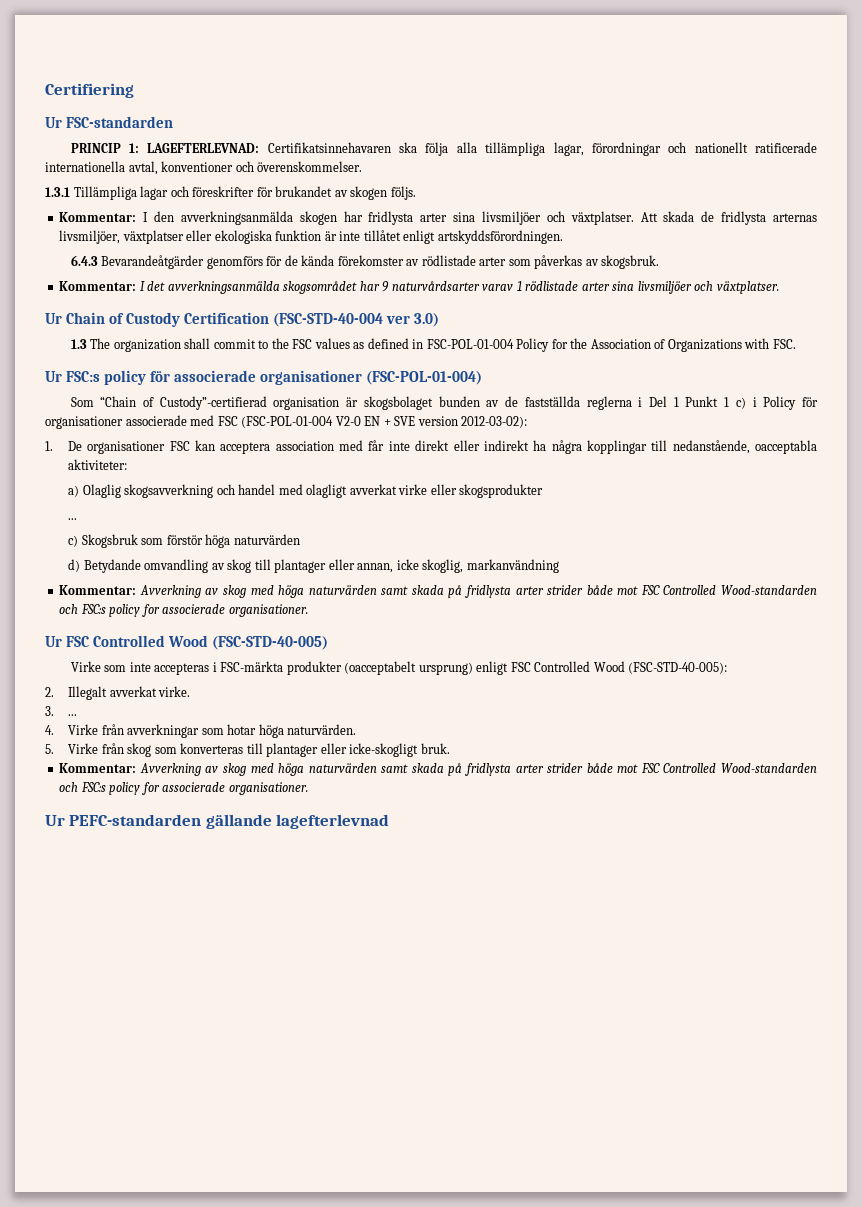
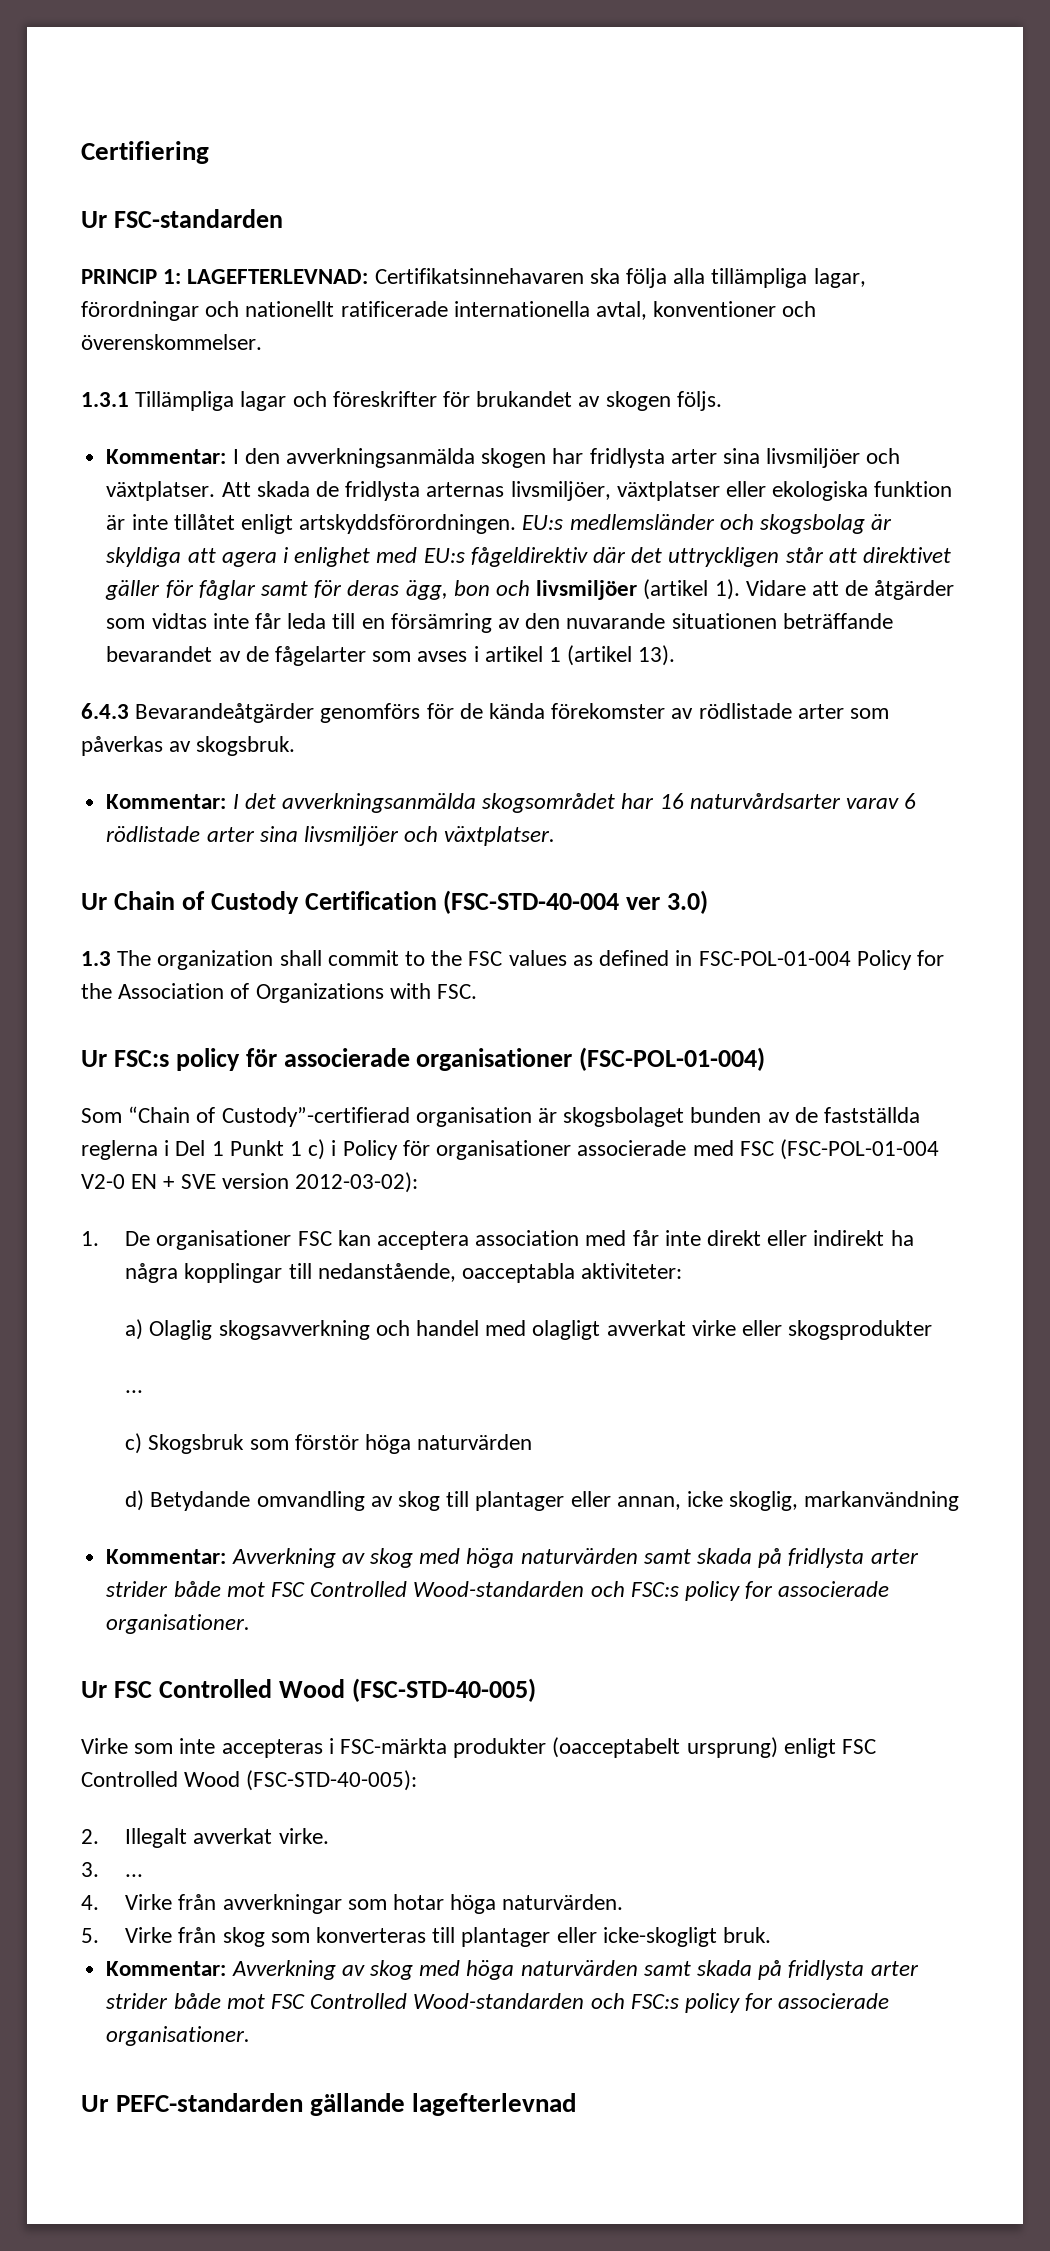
+ EU:s medlemsländer och skogsbolag är skyldiga att agera i enlighet med EU:s fågeldirektiv där det uttryckligen står att direktivet gäller för fåglar samt för deras ägg, bon och livsmiljöer (artikel 1). Vidare att de åtgärder som vidtas inte får leda till en försämring av den nuvarande situationen beträffande bevarandet av de fågelarter som avses i artikel 1 (artikel 13).
- Kommentar: I det avverkningsanmälda skogsområdet har 9 naturvårdsarter varav 1 rödlistade arter sina livsmiljöer och växtplatser.
+ Kommentar: I det avverkningsanmälda skogsområdet har 16 naturvårdsarter varav 6 rödlistade arter sina livsmiljöer och växtplatser.

